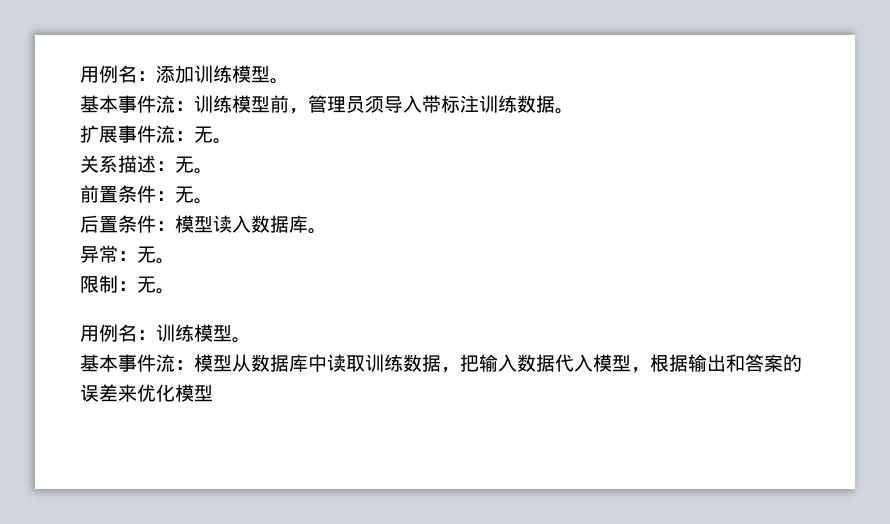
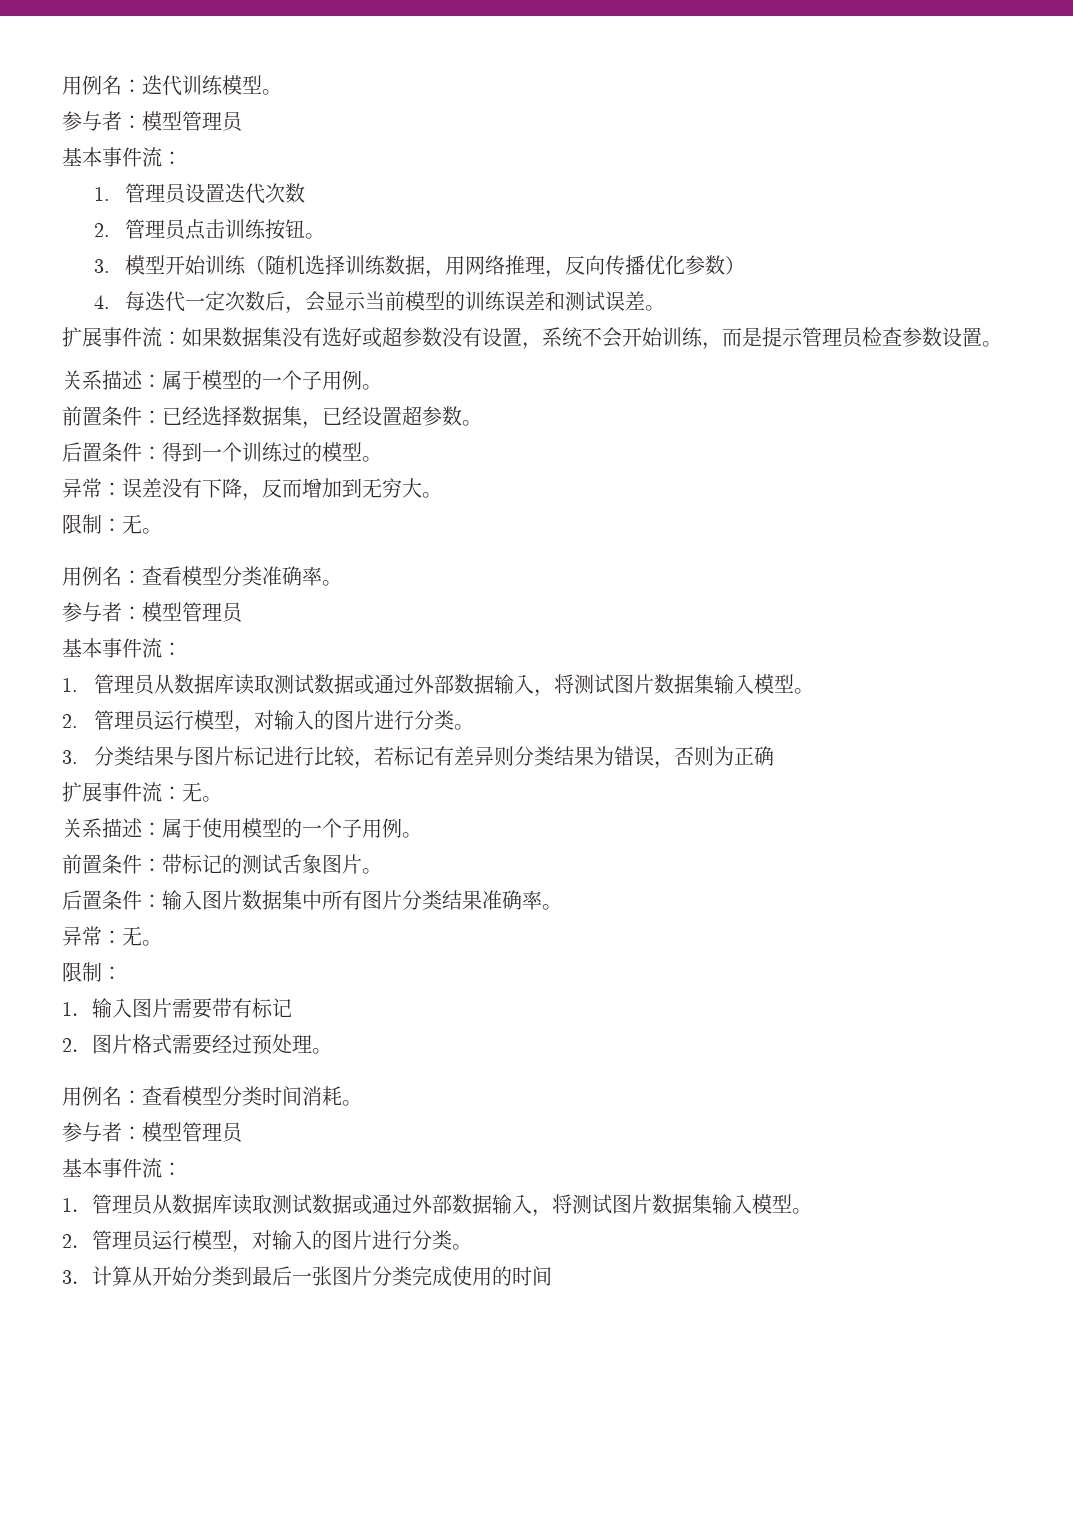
- 用例名：添加训练模型。
- 基本事件流：训练模型前，管理员须导入带标注训练数据。
+ 用例名：迭代训练模型。
+ 参与者：模型管理员
+ 基本事件流：
+ 1.管理员设置迭代次数
+ 2.管理员点击训练按钮。
+ 3.模型开始训练（随机选择训练数据，用网络推理，反向传播优化参数）
+ 4.每迭代一定次数后，会显示当前模型的训练误差和测试误差。
+ 扩展事件流：如果数据集没有选好或超参数没有设置，系统不会开始训练，而是提示管理员检查参数设置。
+ 关系描述：属于模型的一个子用例。
+ 前置条件：已经选择数据集，已经设置超参数。
+ 后置条件：得到一个训练过的模型。
+ 异常：误差没有下降，反而增加到无穷大。
+ 限制：无。
+ 用例名：查看模型分类准确率。
+ 参与者：模型管理员
+ 基本事件流：
+ 1.管理员从数据库读取测试数据或通过外部数据输入，将测试图片数据集输入模型。
+ 2.管理员运行模型，对输入的图片进行分类。
+ 3.分类结果与图片标记进行比较，若标记有差异则分类结果为错误，否则为正确
- 关系描述：无。
- 前置条件：无。
- 后置条件：模型读入数据库。
+ 关系描述：属于使用模型的一个子用例。
+ 前置条件：带标记的测试舌象图片。
+ 后置条件：输入图片数据集中所有图片分类结果准确率。
  异常：无。
- 限制：无。
- 用例名：训练模型。
- 基本事件流：模型从数据库中读取训练数据，把输入数据代入模型，根据输出和答案的误差来优化模型
+ 限制：
+ 1．输入图片需要带有标记
+ 2．图片格式需要经过预处理。
+ 用例名：查看模型分类时间消耗。
+ 参与者：模型管理员
+ 基本事件流：
+ 1．管理员从数据库读取测试数据或通过外部数据输入，将测试图片数据集输入模型。
+ 2．管理员运行模型，对输入的图片进行分类。
+ 3．计算从开始分类到最后一张图片分类完成使用的时间

